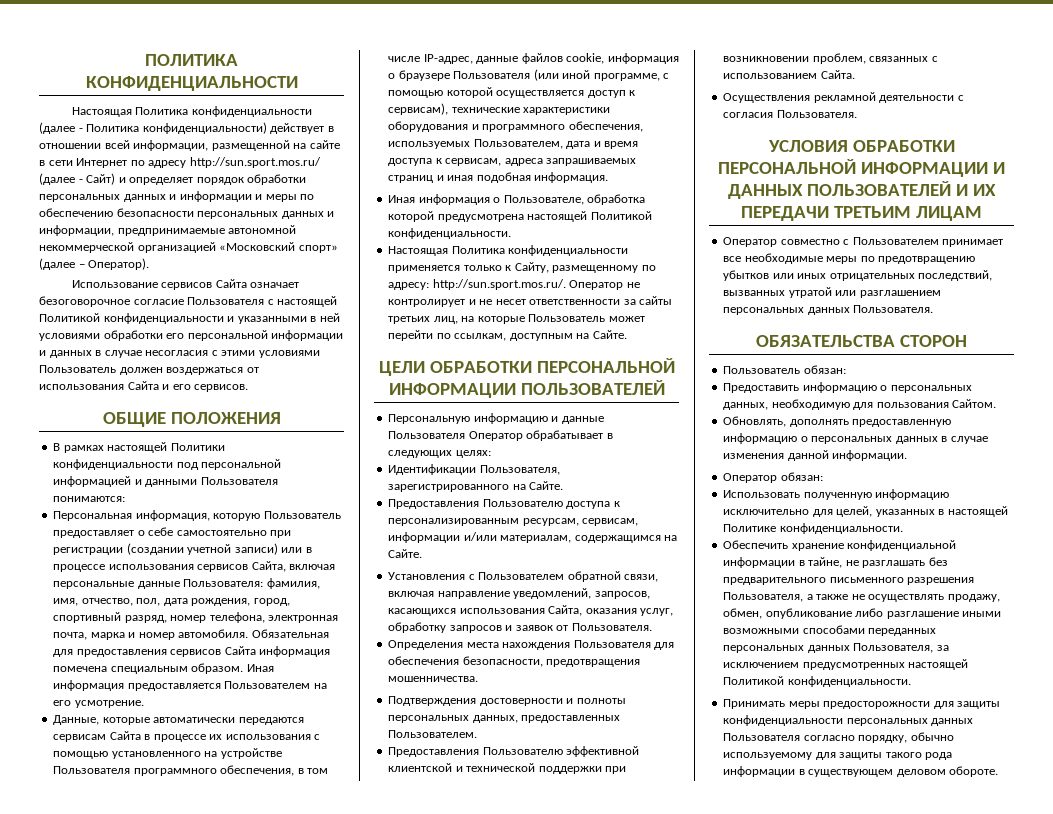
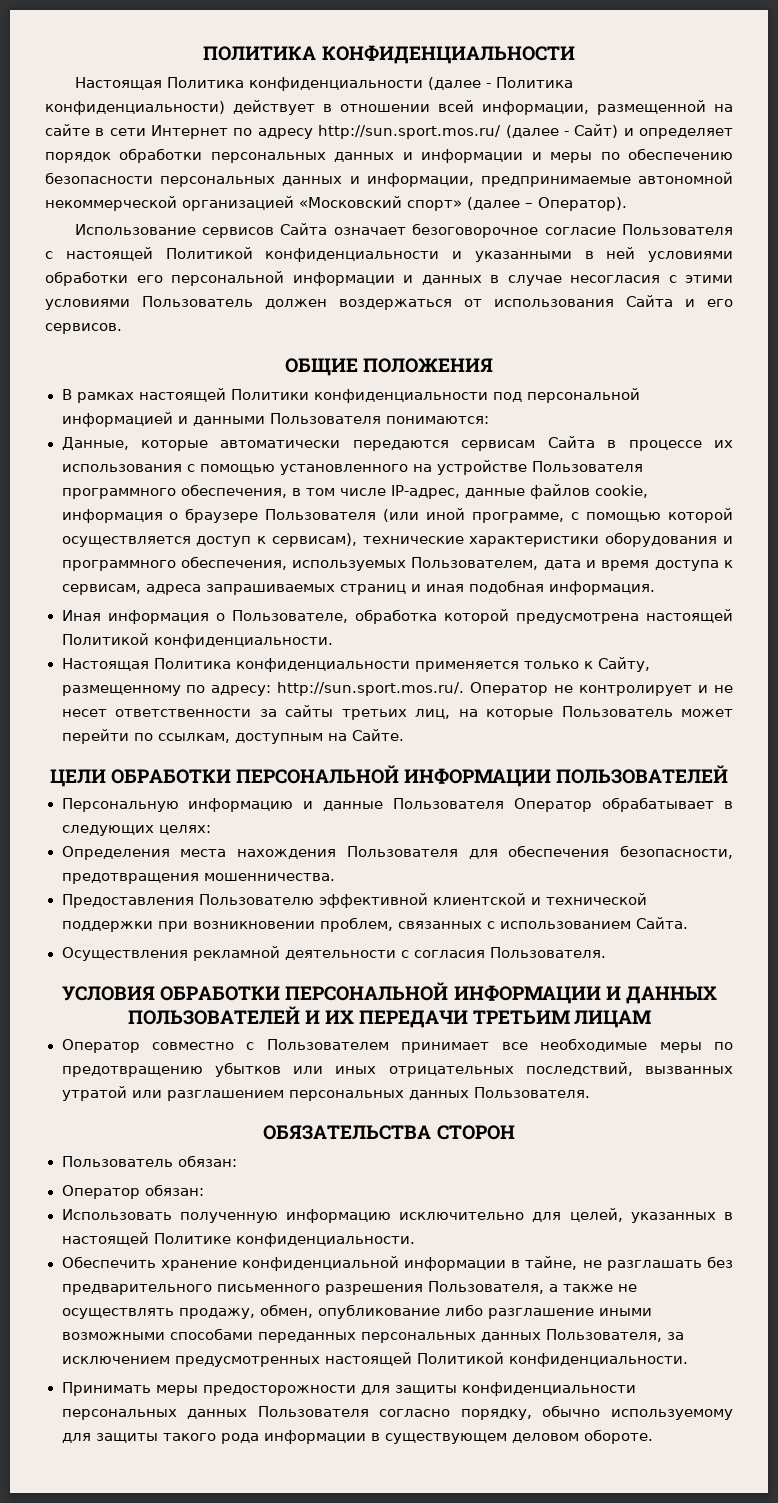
- Персональная информация, которую Пользователь предоставляет о себе самостоятельно при регистрации (создании учетной записи) или в процессе использования сервисов Сайта, включая персональные данные Пользователя: фамилия, имя, отчество, пол, дата рождения, город, спортивный разряд, номер телефона, электронная почта, марка и номер автомобиля. Обязательная для предоставления сервисов Сайта информация помечена специальным образом. Иная информация предоставляется Пользователем на его усмотрение.
- Идентификации Пользователя, зарегистрированного на Сайте.
- Предоставления Пользователю доступа к персонализированным ресурсам, сервисам, информации и/или материалам, содержащимся на Сайте.
- Установления с Пользователем обратной связи, включая направление уведомлений, запросов, касающихся использования Сайта, оказания услуг, обработку запросов и заявок от Пользователя.
- Подтверждения достоверности и полноты персональных данных, предоставленных Пользователем.
- Предоставить информацию о персональных данных, необходимую для пользования Сайтом.
- Обновлять, дополнять предоставленную информацию о персональных данных в случае изменения данной информации.

